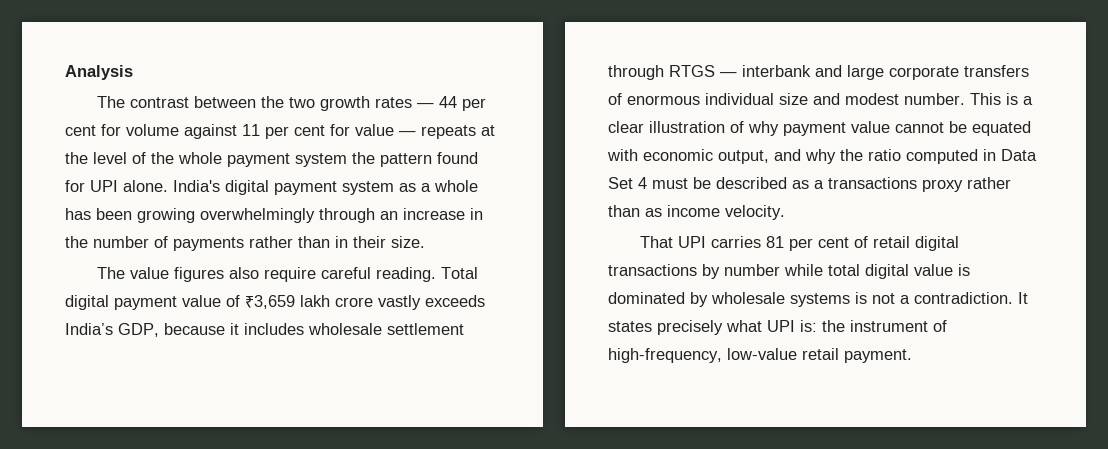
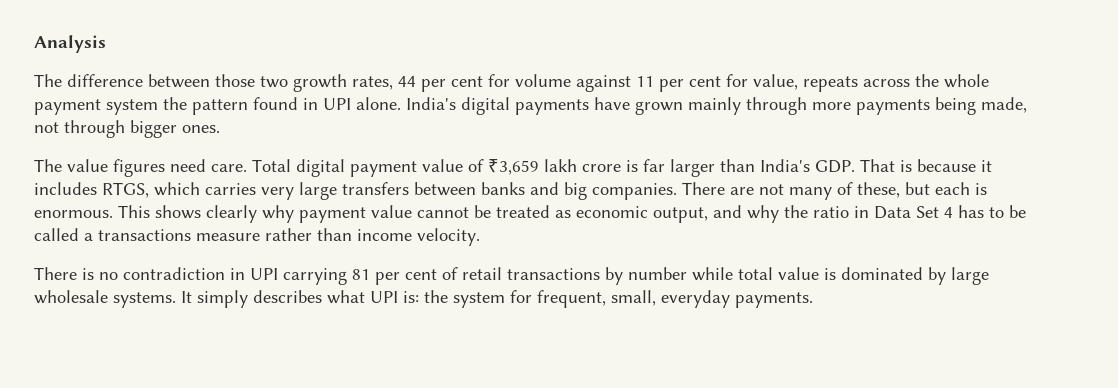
- The contrast between the two growth rates — 44 per cent for volume against 11 per cent for value — repeats at the level of the whole payment system the pattern found for UPI alone.
+ The difference between those two growth rates, 44 per cent for volume against 11 per cent for value, repeats across the whole payment system the pattern found in UPI alone.
- India's digital payment system as a whole has been growing overwhelmingly through an increase in the number of payments rather than in their size.
+ India's digital payments have grown mainly through more payments being made, not through bigger ones.
- The value figures also require careful reading.
+ The value figures need care.
- Total digital payment value of ₹3,659 lakh crore vastly exceeds India’s GDP, because it includes wholesale settlement through RTGS — interbank and large corporate transfers of enormous individual size and modest number. This is a clear illustration of why payment value cannot be equated with economic output, and why the ratio computed in Data Set 4 must be described as a transactions proxy rather than as income velocity.
+ Total digital payment value of ₹3,659 lakh crore is far larger than India's GDP. That is because it includes RTGS, which carries very large transfers between banks and big companies. There are not many of these, but each is enormous. This shows clearly why payment value cannot be treated as economic output, and why the ratio in Data Set 4 has to be called a transactions measure rather than income velocity.
- That UPI carries 81 per cent of retail digital transactions by number while total digital value is dominated by wholesale systems is not a contradiction. It states precisely what UPI is: the instrument of high-frequency, low-value retail payment.
+ There is no contradiction in UPI carrying 81 per cent of retail transactions by number while total value is dominated by large wholesale systems. It simply describes what UPI is: the system for frequent, small, everyday payments.

